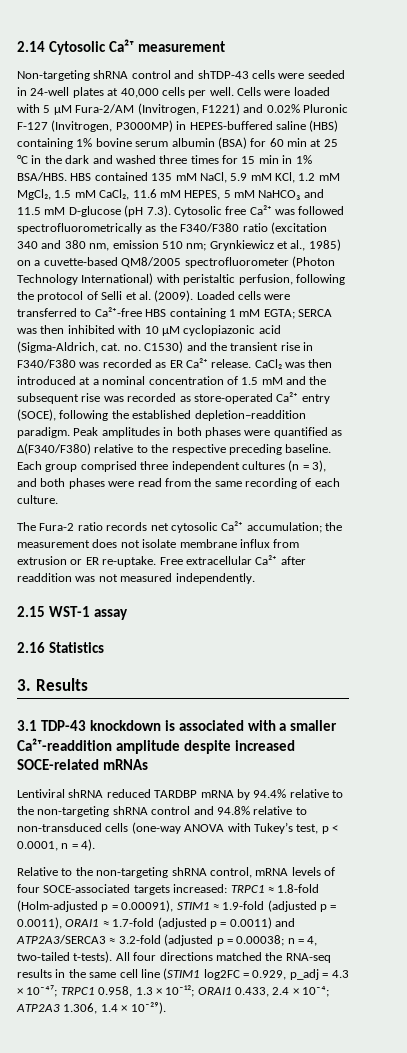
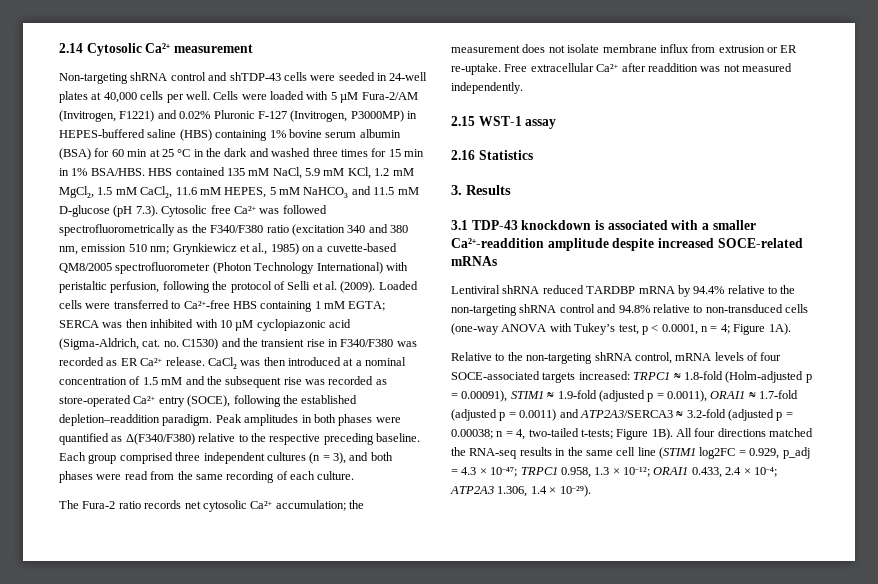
- Lentiviral shRNA reduced TARDBP mRNA by 94.4% relative to the non-targeting shRNA control and 94.8% relative to non-transduced cells (one-way ANOVA with Tukey’s test, p < 0.0001, n = 4).
+ Lentiviral shRNA reduced TARDBP mRNA by 94.4% relative to the non-targeting shRNA control and 94.8% relative to non-transduced cells (one-way ANOVA with Tukey’s test, p < 0.0001, n = 4; Figure 1A).
- Relative to the non-targeting shRNA control, mRNA levels of four SOCE-associated targets increased: TRPC1 ≈ 1.8-fold (Holm-adjusted p = 0.00091), STIM1 ≈ 1.9-fold (adjusted p = 0.0011), ORAI1 ≈ 1.7-fold (adjusted p = 0.0011) and ATP2A3/SERCA3 ≈ 3.2-fold (adjusted p = 0.00038; n = 4, two-tailed t-tests).
+ Relative to the non-targeting shRNA control, mRNA levels of four SOCE-associated targets increased: TRPC1 ≈ 1.8-fold (Holm-adjusted p = 0.00091), STIM1 ≈ 1.9-fold (adjusted p = 0.0011), ORAI1 ≈ 1.7-fold (adjusted p = 0.0011) and ATP2A3/SERCA3 ≈ 3.2-fold (adjusted p = 0.00038; n = 4, two-tailed t-tests; Figure 1B).

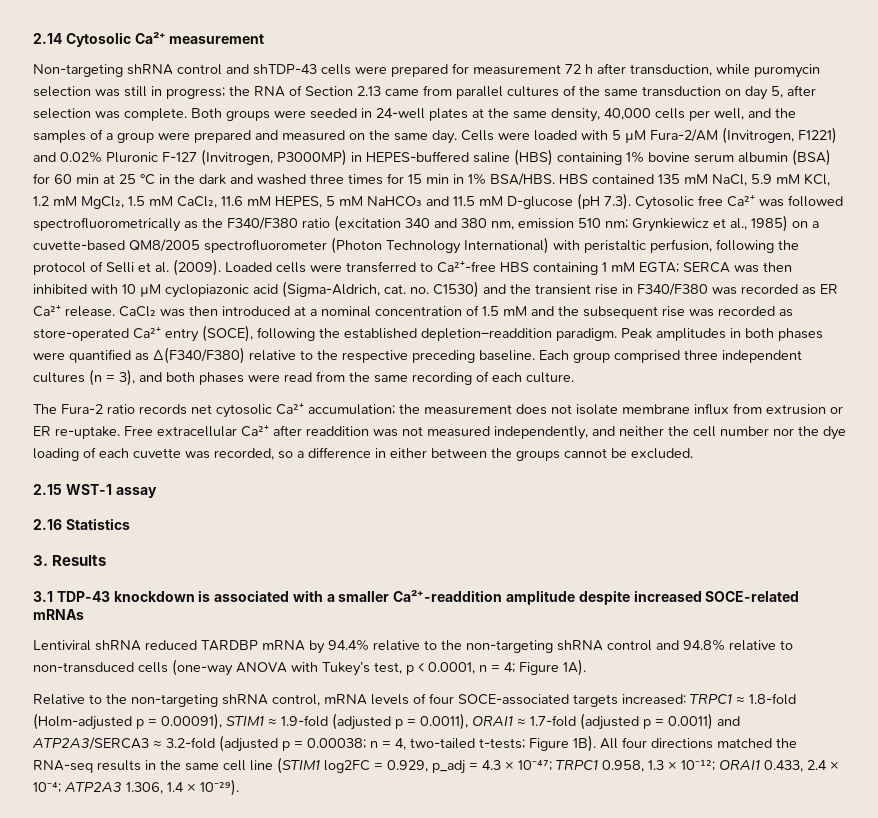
- Non-targeting shRNA control and shTDP-43 cells were seeded in 24-well plates at 40,000 cells per well.
+ Non-targeting shRNA control and shTDP-43 cells were prepared for measurement 72 h after transduction, while puromycin selection was still in progress; the RNA of Section 2.13 came from parallel cultures of the same transduction on day 5, after selection was complete. Both groups were seeded in 24-well plates at the same density, 40,000 cells per well, and the samples of a group were prepared and measured on the same day.
- Free extracellular Ca²⁺ after readdition was not measured independently.
+ Free extracellular Ca²⁺ after readdition was not measured independently, and neither the cell number nor the dye loading of each cuvette was recorded, so a difference in either between the groups cannot be excluded.

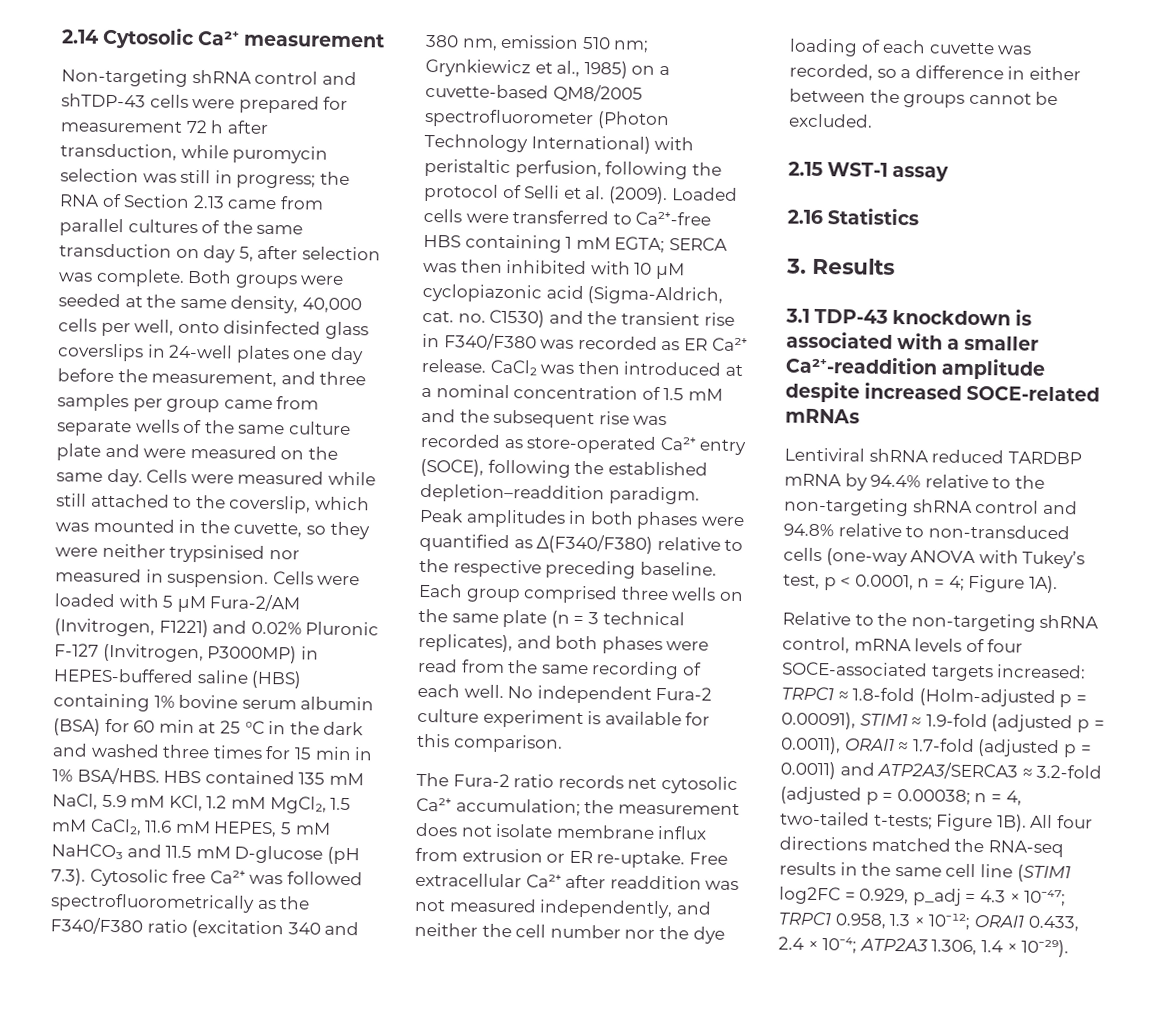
- Both groups were seeded in 24-well plates at the same density, 40,000 cells per well, and the samples of a group were prepared and measured on the same day.
+ Both groups were seeded at the same density, 40,000 cells per well, onto disinfected glass coverslips in 24-well plates one day before the measurement, and three samples per group came from separate wells of the same culture plate and were measured on the same day.
- Cells were loaded with 5 µM Fura-2/AM (Invitrogen, F1221) and 0.02% Pluronic F-127 (Invitrogen, P3000MP) in HEPES-buffered saline (HBS) containing 1% bovine serum albumin (BSA) for 60 min at 25 °C in the dark and washed three times for 15 min in 1% BSA/HBS.
+ Cells were measured while still attached to the coverslip, which was mounted in the cuvette, so they were neither trypsinised nor measured in suspension. Cells were loaded with 5 µM Fura-2/AM (Invitrogen, F1221) and 0.02% Pluronic F-127 (Invitrogen, P3000MP) in HEPES-buffered saline (HBS) containing 1% bovine serum albumin (BSA) for 60 min at 25 °C in the dark and washed three times for 15 min in 1% BSA/HBS.
- Each group comprised three independent cultures (n = 3), and both phases were read from the same recording of each culture.
+ Each group comprised three wells on the same plate (n = 3 technical replicates), and both phases were read from the same recording of each well. No independent Fura-2 culture experiment is available for this comparison.

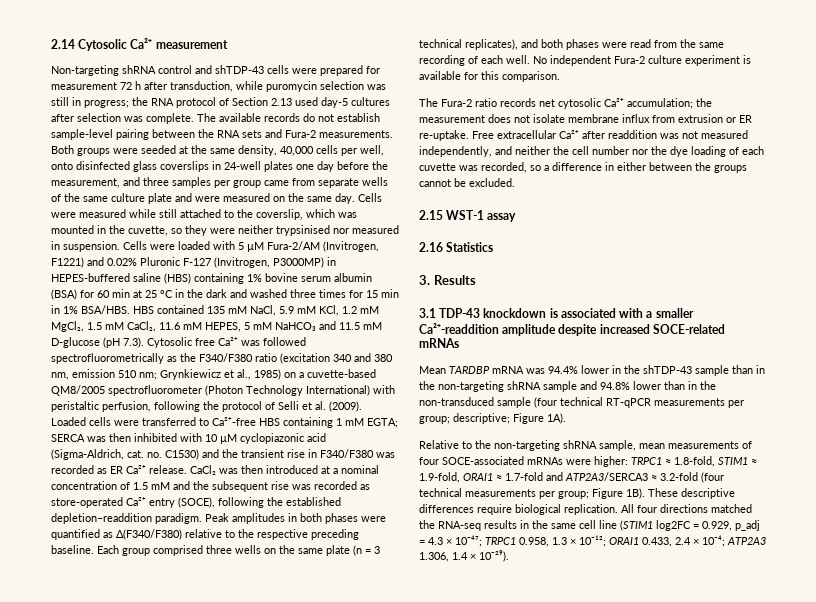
- Non-targeting shRNA control and shTDP-43 cells were prepared for measurement 72 h after transduction, while puromycin selection was still in progress; the RNA of Section 2.13 came from parallel cultures of the same transduction on day 5, after selection was complete.
+ Non-targeting shRNA control and shTDP-43 cells were prepared for measurement 72 h after transduction, while puromycin selection was still in progress; the RNA protocol of Section 2.13 used day-5 cultures after selection was complete. The available records do not establish sample-level pairing between the RNA sets and Fura-2 measurements.
- Lentiviral shRNA reduced TARDBP mRNA by 94.4% relative to the non-targeting shRNA control and 94.8% relative to non-transduced cells (one-way ANOVA with Tukey’s test, p < 0.0001, n = 4; Figure 1A).
+ Mean TARDBP mRNA was 94.4% lower in the shTDP-43 sample than in the non-targeting shRNA sample and 94.8% lower than in the non-transduced sample (four technical RT-qPCR measurements per group; descriptive; Figure 1A).
- Relative to the non-targeting shRNA control, mRNA levels of four SOCE-associated targets increased: TRPC1 ≈ 1.8-fold (Holm-adjusted p = 0.00091), STIM1 ≈ 1.9-fold (adjusted p = 0.0011), ORAI1 ≈ 1.7-fold (adjusted p = 0.0011) and ATP2A3/SERCA3 ≈ 3.2-fold (adjusted p = 0.00038; n = 4, two-tailed t-tests; Figure 1B).
+ Relative to the non-targeting shRNA sample, mean measurements of four SOCE-associated mRNAs were higher: TRPC1 ≈ 1.8-fold, STIM1 ≈ 1.9-fold, ORAI1 ≈ 1.7-fold and ATP2A3/SERCA3 ≈ 3.2-fold (four technical measurements per group; Figure 1B). These descriptive differences require biological replication.

